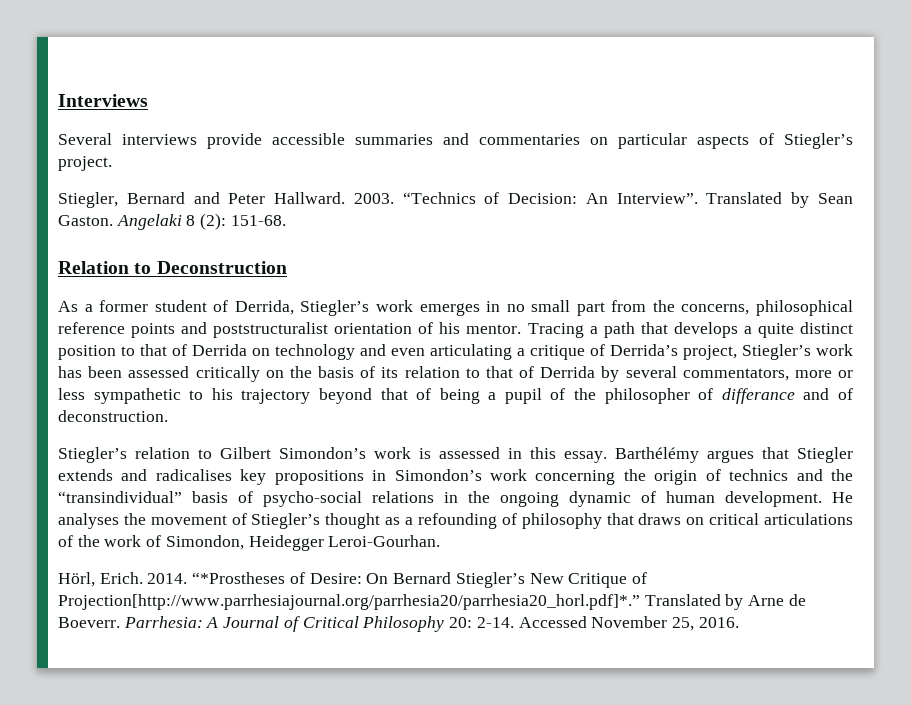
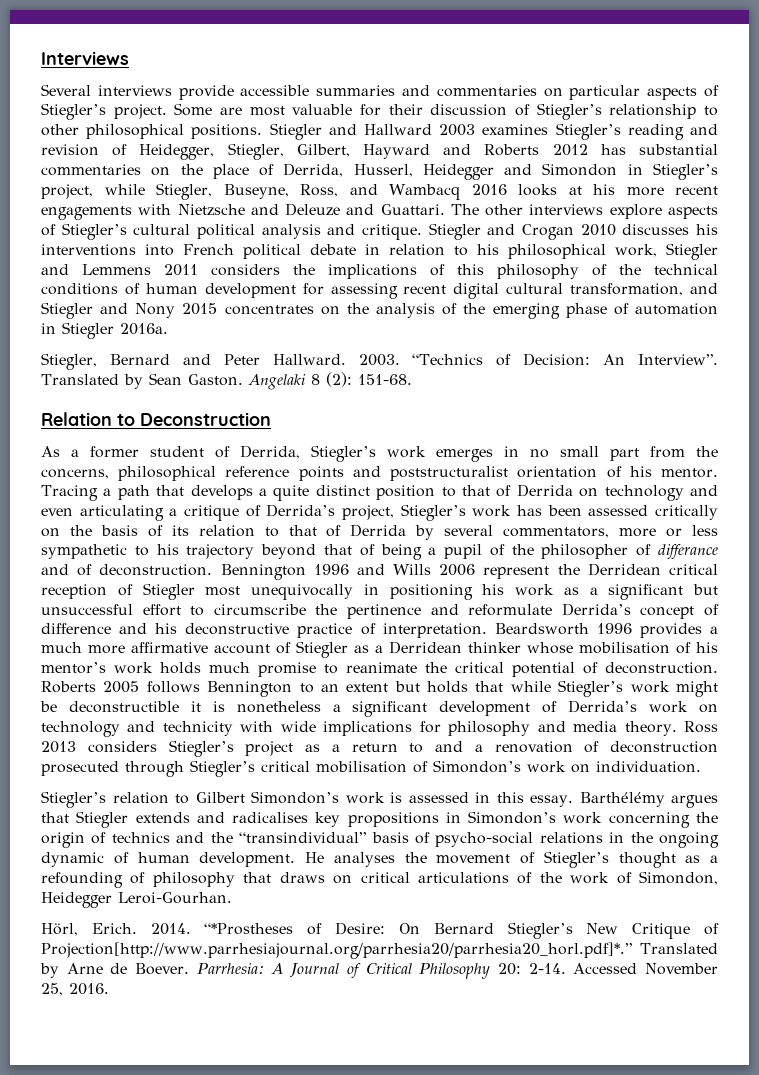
+ Some are most valuable for their discussion of Stiegler’s relationship to other philosophical positions. Stiegler and Hallward 2003 examines Stiegler’s reading and revision of Heidegger, Stiegler, Gilbert, Hayward and Roberts 2012 has substantial commentaries on the place of Derrida, Husserl, Heidegger and Simondon in Stiegler’s project, while Stiegler, Buseyne, Ross, and Wambacq 2016 looks at his more recent engagements with Nietzsche and Deleuze and Guattari. The other interviews explore aspects of Stiegler’s cultural political analysis and critique. Stiegler and Crogan 2010 discusses his interventions into French political debate in relation to his philosophical work, Stiegler and Lemmens 2011 considers the implications of this philosophy of the technical conditions of human development for assessing recent digital cultural transformation, and Stiegler and Nony 2015 concentrates on the analysis of the emerging phase of automation in Stiegler 2016a.
+ Bennington 1996 and Wills 2006 represent the Derridean critical reception of Stiegler most unequivocally in positioning his work as a significant but unsuccessful effort to circumscribe the pertinence and reformulate Derrida’s concept of difference and his deconstructive practice of interpretation. Beardsworth 1996 provides a much more affirmative account of Stiegler as a Derridean thinker whose mobilisation of his mentor’s work holds much promise to reanimate the critical potential of deconstruction. Roberts 2005 follows Bennington to an extent but holds that while Stiegler’s work might be deconstructible it is nonetheless a significant development of Derrida’s work on technology and technicity with wide implications for philosophy and media theory. Ross 2013 considers Stiegler’s project as a return to and a renovation of deconstruction prosecuted through Stiegler’s critical mobilisation of Simondon’s work on individuation.
- “*Prostheses of Desire: On Bernard Stiegler’s New Critique of Projection[http://www.parrhesiajournal.org/parrhesia20/parrhesia20_horl.pdf]*.” Translated by Arne de Boeverr.
+ “*Prostheses of Desire: On Bernard Stiegler’s New Critique of Projection[http://www.parrhesiajournal.org/parrhesia20/parrhesia20_horl.pdf]*.” Translated by Arne de Boever.

